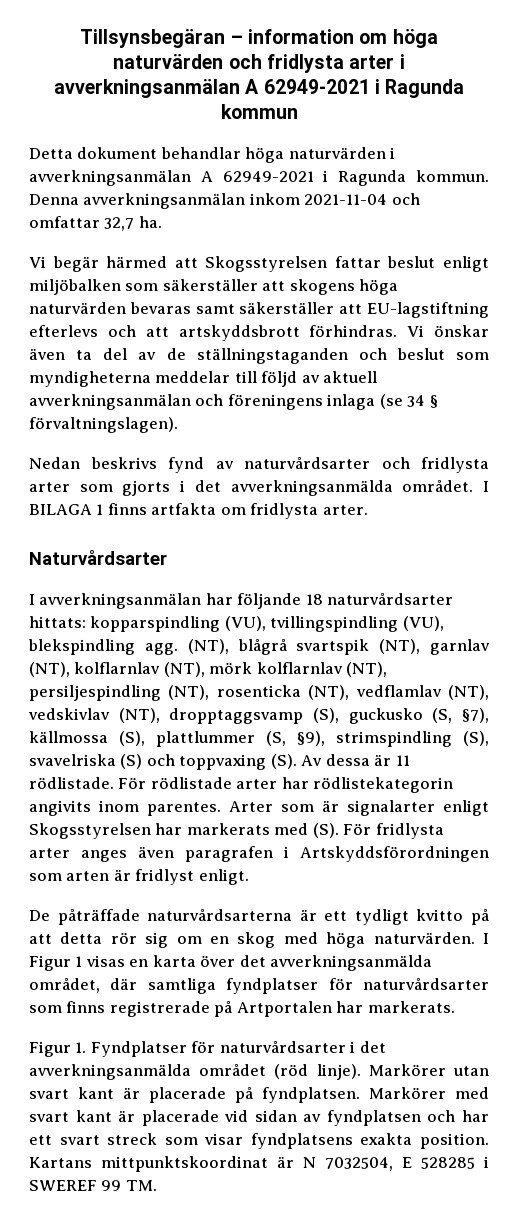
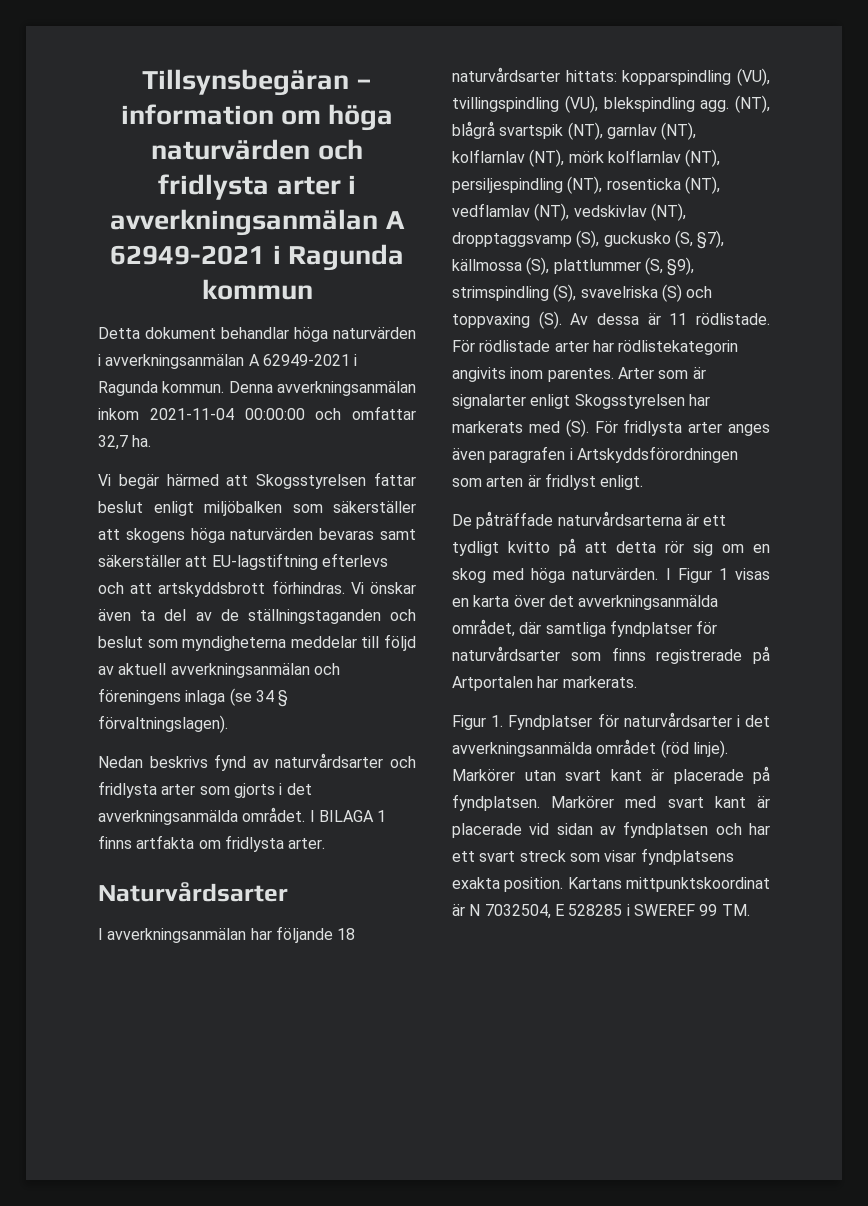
- Denna avverkningsanmälan inkom 2021-11-04 och omfattar 32,7 ha.
+ Denna avverkningsanmälan inkom 2021-11-04 00:00:00 och omfattar 32,7 ha.

